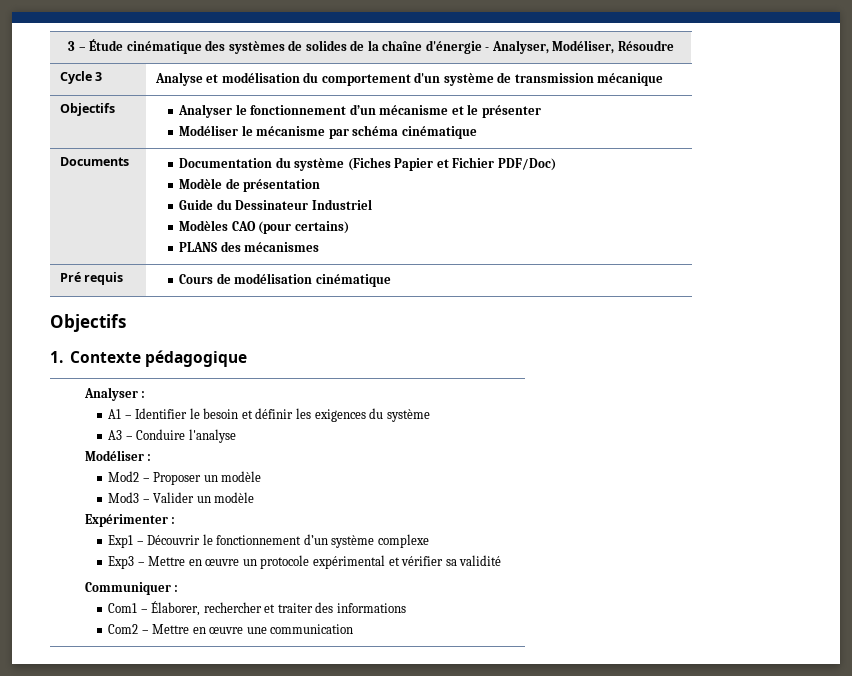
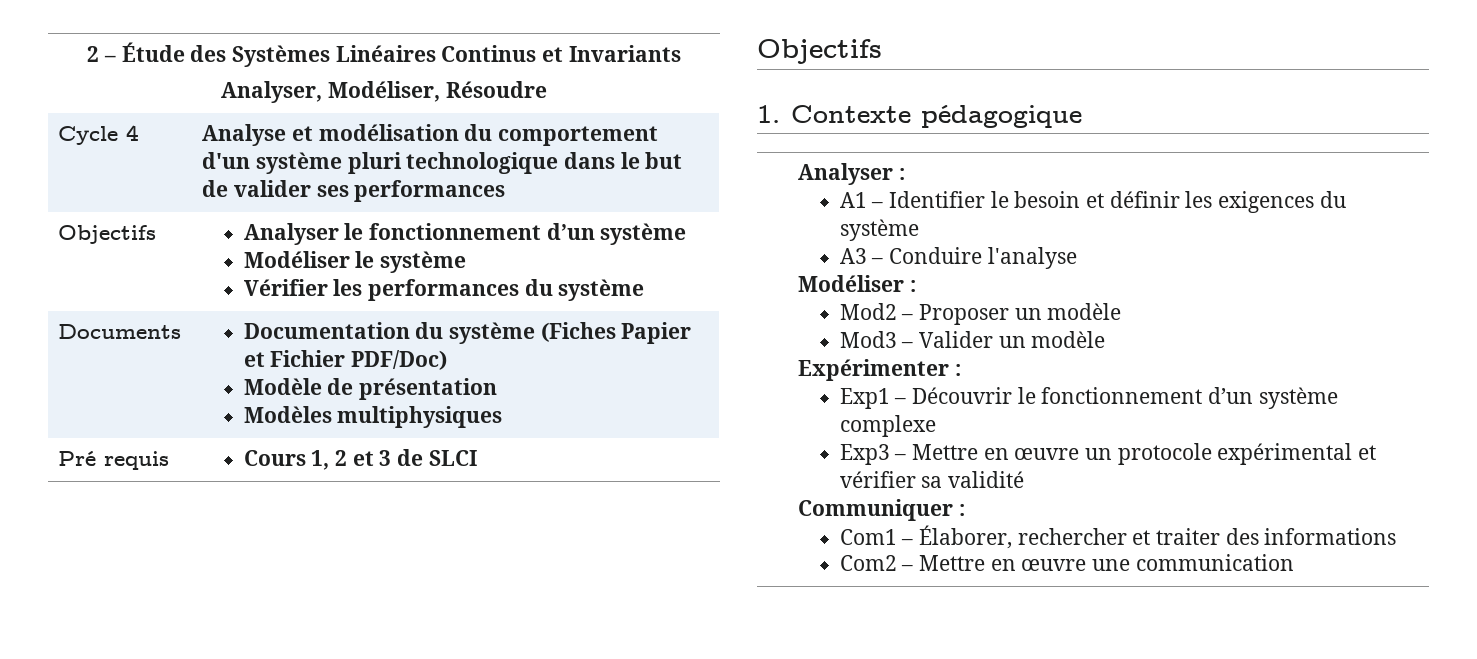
- 3 – Étude cinématique des systèmes de solides de la chaîne d'énergie - Analyser, Modéliser, Résoudre
+ 2 – Étude des Systèmes Linéaires Continus et Invariants
+ Analyser, Modéliser, Résoudre
- Cycle 3 | Analyse et modélisation du comportement d'un système de transmission mécanique
+ Cycle 4 | Analyse et modélisation du comportement d'un système pluri technologique dans le but de valider ses performances
- Objectifs | Analyser le fonctionnement d’un mécanisme et le présenter
- Modéliser le mécanisme par schéma cinématique
+ Objectifs | Analyser le fonctionnement d’un système
+ Modéliser le système
+ Vérifier les performances du système
  Documents | Documentation du système (Fiches Papier et Fichier PDF/Doc)
  Modèle de présentation
- Guide du Dessinateur Industriel
- Modèles CAO (pour certains)
- PLANS des mécanismes
- Pré requis | Cours de modélisation cinématique
+ Modèles multiphysiques
+ Pré requis | Cours 1, 2 et 3 de SLCI

